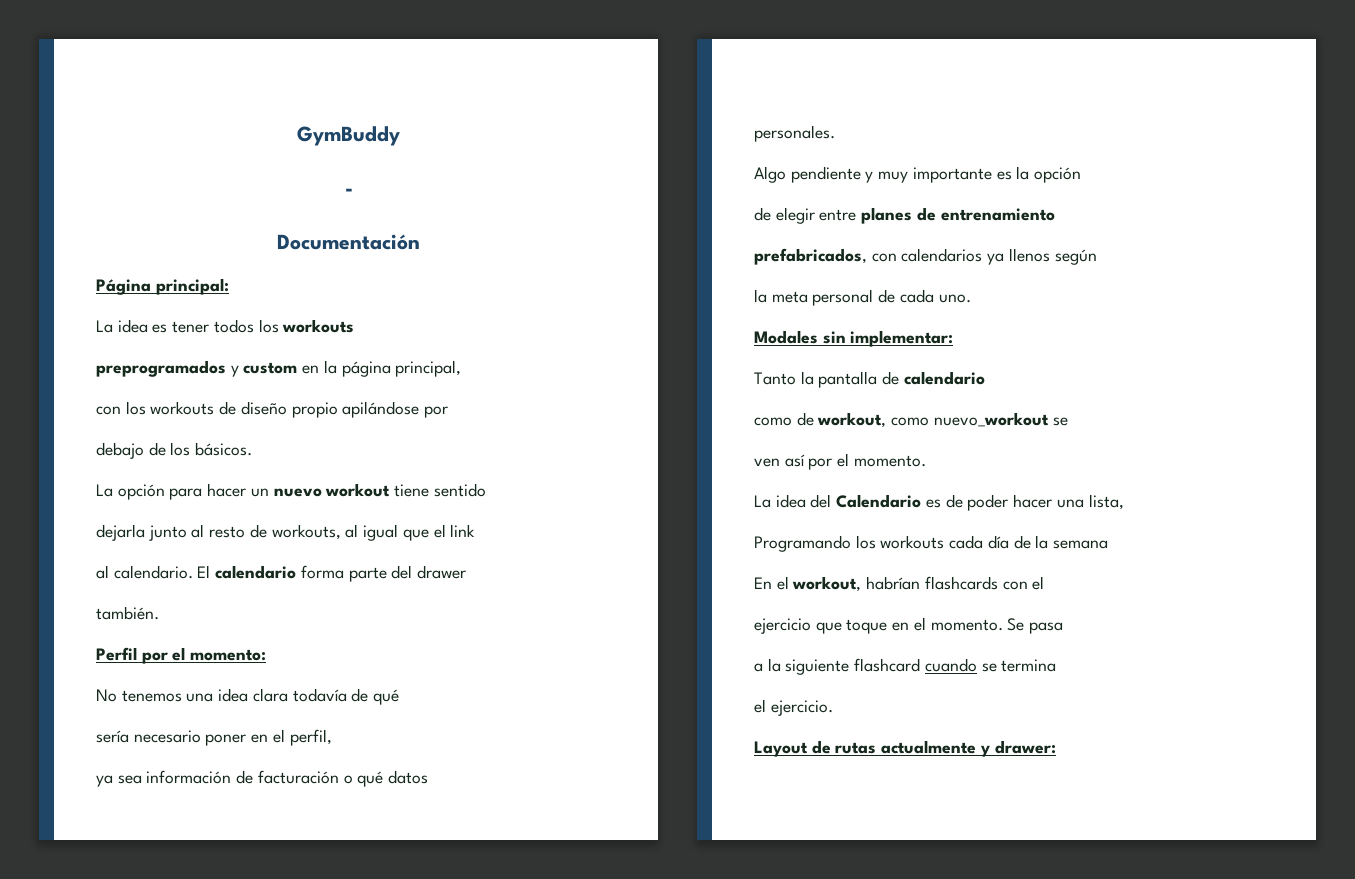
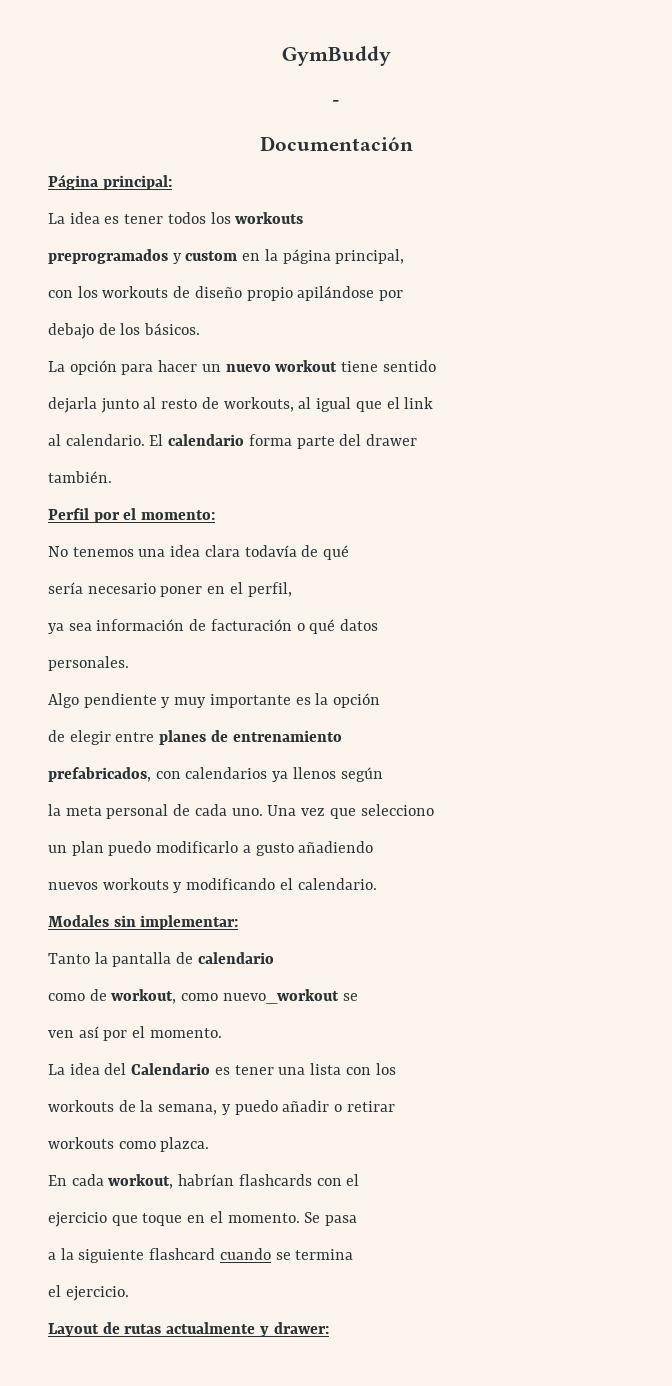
+ Una vez que selecciono
+ un plan puedo modificarlo a gusto añadiendo
+ nuevos workouts y modificando el calendario.
- La idea del Calendario es de poder hacer una lista,
- Programando los workouts cada día de la semana
+ La idea del Calendario es tener una lista con los
+ workouts de la semana, y puedo añadir o retirar
+ workouts como plazca.
- En el workout, habrían flashcards con el
+ En cada workout, habrían flashcards con el

